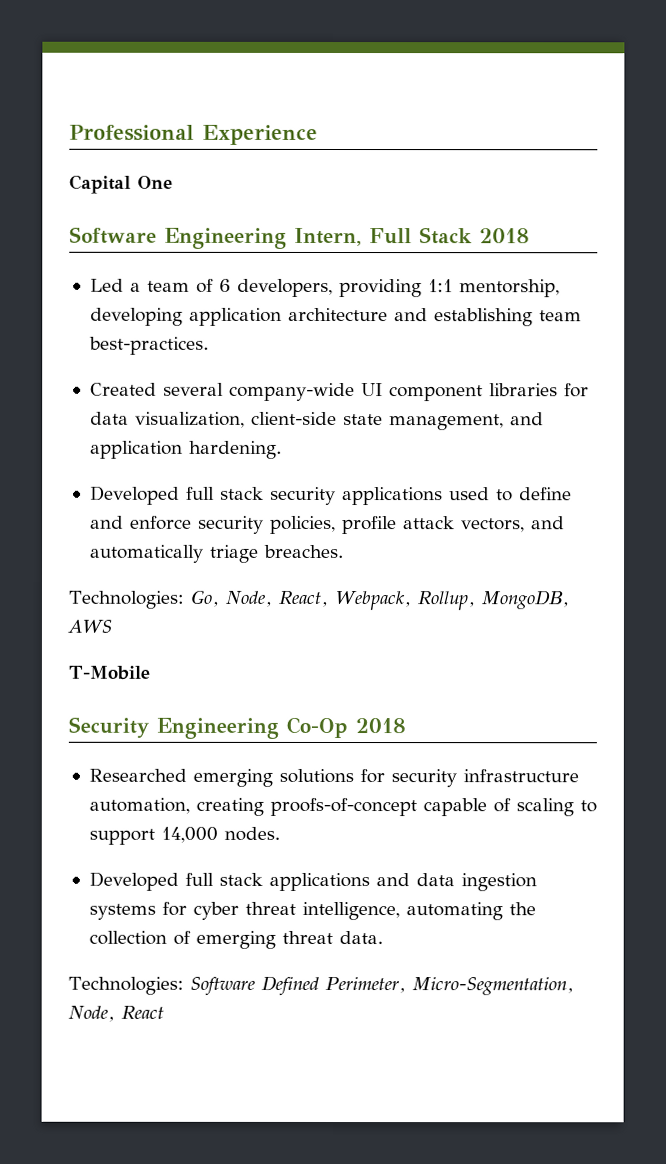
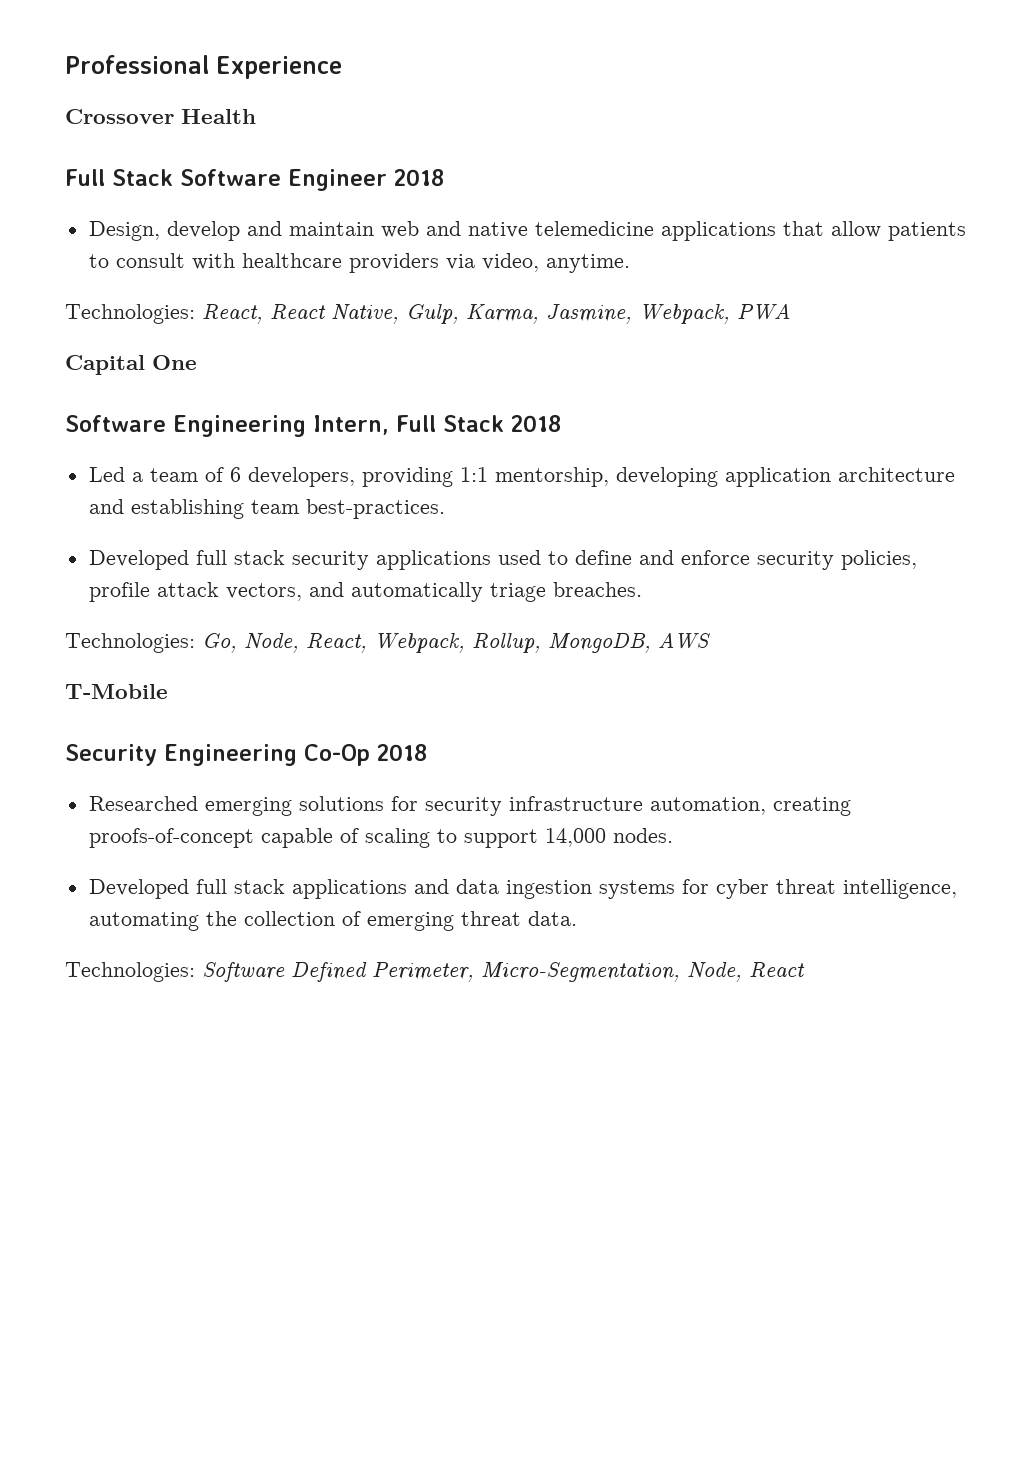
+ Crossover Health
+ Full Stack Software Engineer 2018
+ Design, develop and maintain web and native telemedicine applications that allow patients to consult with healthcare providers via video, anytime.
+ Technologies: React, React Native, Gulp, Karma, Jasmine, Webpack, PWA
- Created several company-wide UI component libraries for data visualization, client-side state management, and application hardening.

